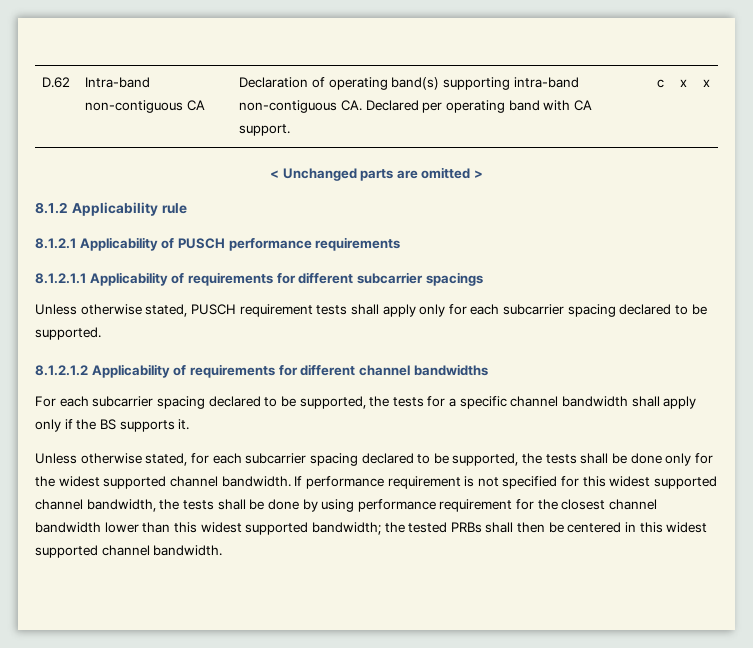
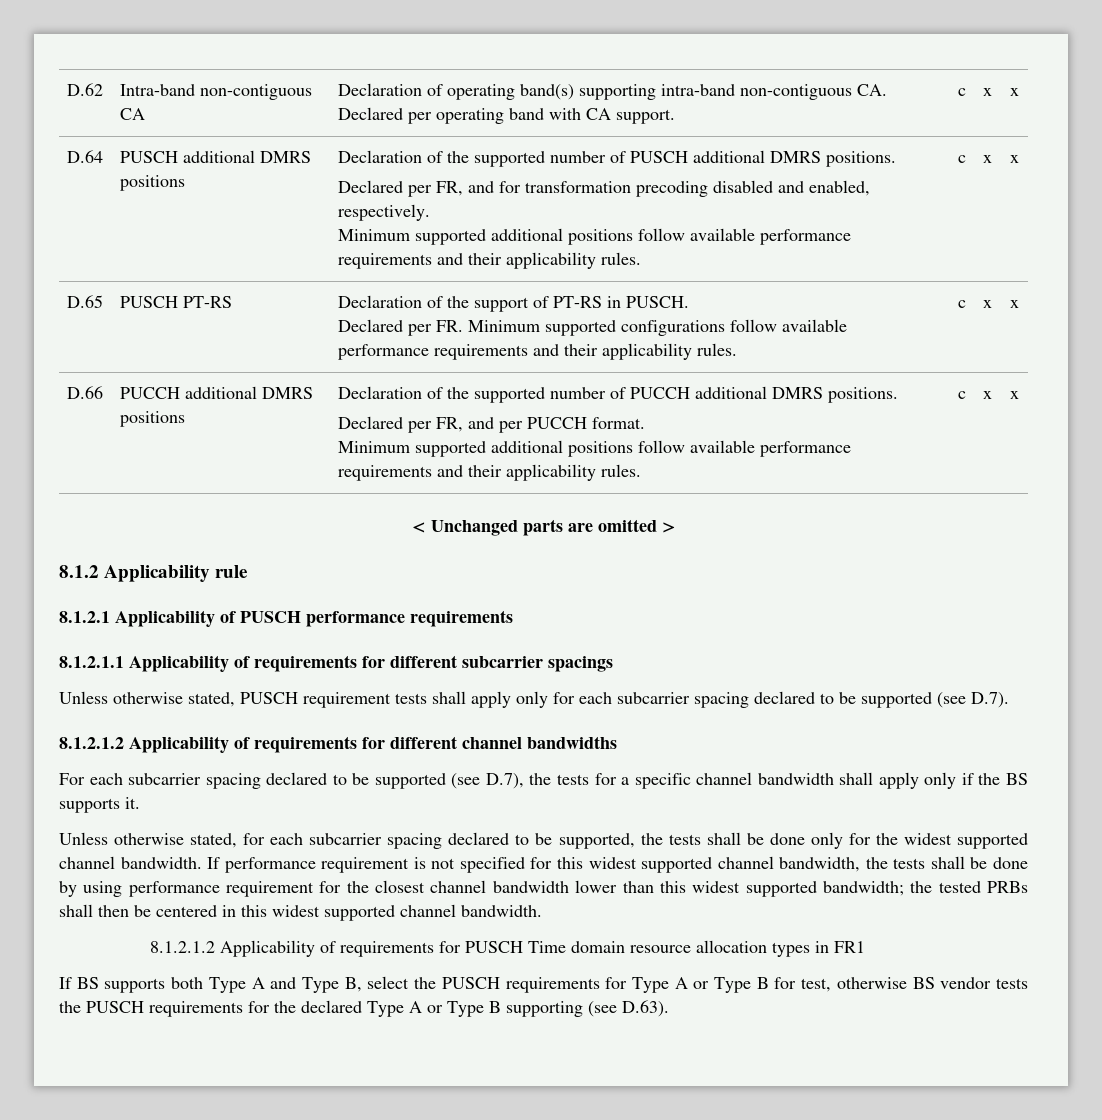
+ D.64 | PUSCH additional DMRS positions | Declaration of the supported number of PUSCH additional DMRS positions.
+ Declared per FR, and for transformation precoding disabled and enabled, respectively.
+ Minimum supported additional positions follow available performance requirements and their applicability rules. | c | x | x
+ D.65 | PUSCH PT-RS | Declaration of the support of PT-RS in PUSCH.
+ Declared per FR. Minimum supported configurations follow available performance requirements and their applicability rules. | c | x | x
+ D.66 | PUCCH additional DMRS positions | Declaration of the supported number of PUCCH additional DMRS positions.
+ Declared per FR, and per PUCCH format.
+ Minimum supported additional positions follow available performance requirements and their applicability rules. | c | x | x
- Unless otherwise stated, PUSCH requirement tests shall apply only for each subcarrier spacing declared to be supported.
+ Unless otherwise stated, PUSCH requirement tests shall apply only for each subcarrier spacing declared to be supported (see D.7).
- For each subcarrier spacing declared to be supported, the tests for a specific channel bandwidth shall apply only if the BS supports it.
+ For each subcarrier spacing declared to be supported (see D.7), the tests for a specific channel bandwidth shall apply only if the BS supports it.
+ 8.1.2.1.2 Applicability of requirements for PUSCH Time domain resource allocation types in FR1
+ If BS supports both Type A and Type B, select the PUSCH requirements for Type A or Type B for test, otherwise BS vendor tests the PUSCH requirements for the declared Type A or Type B supporting (see D.63).

